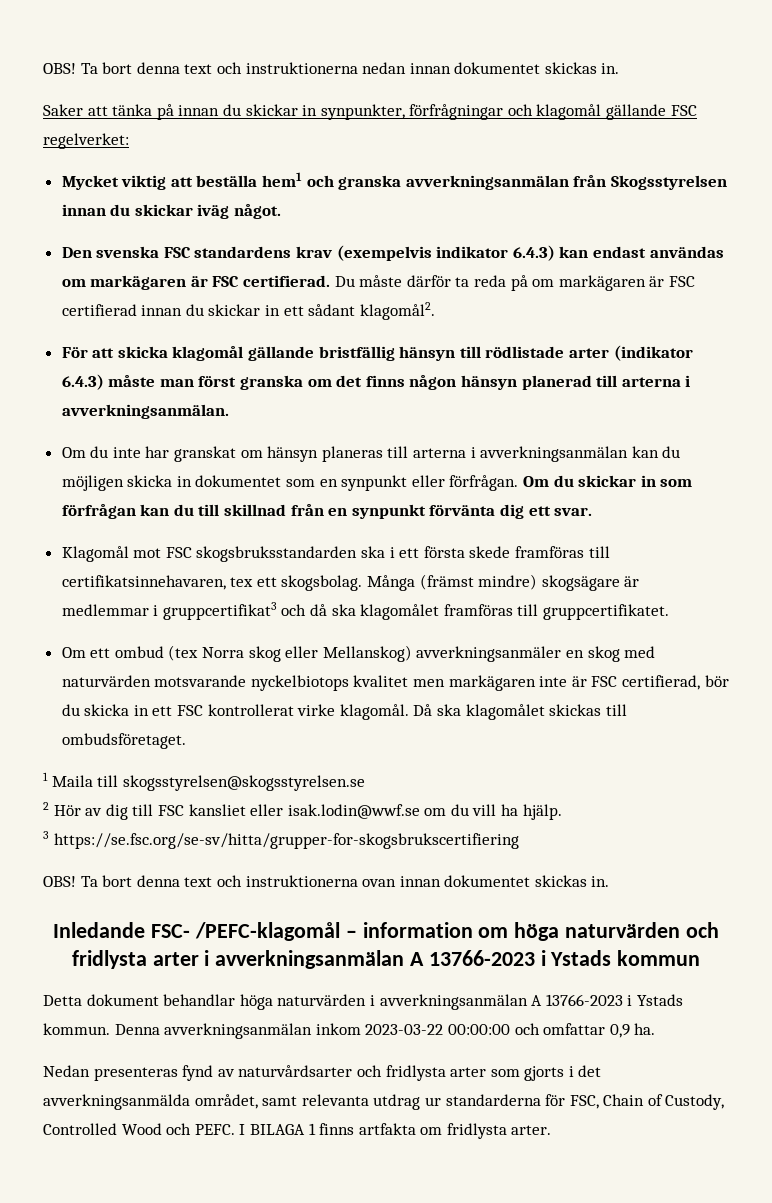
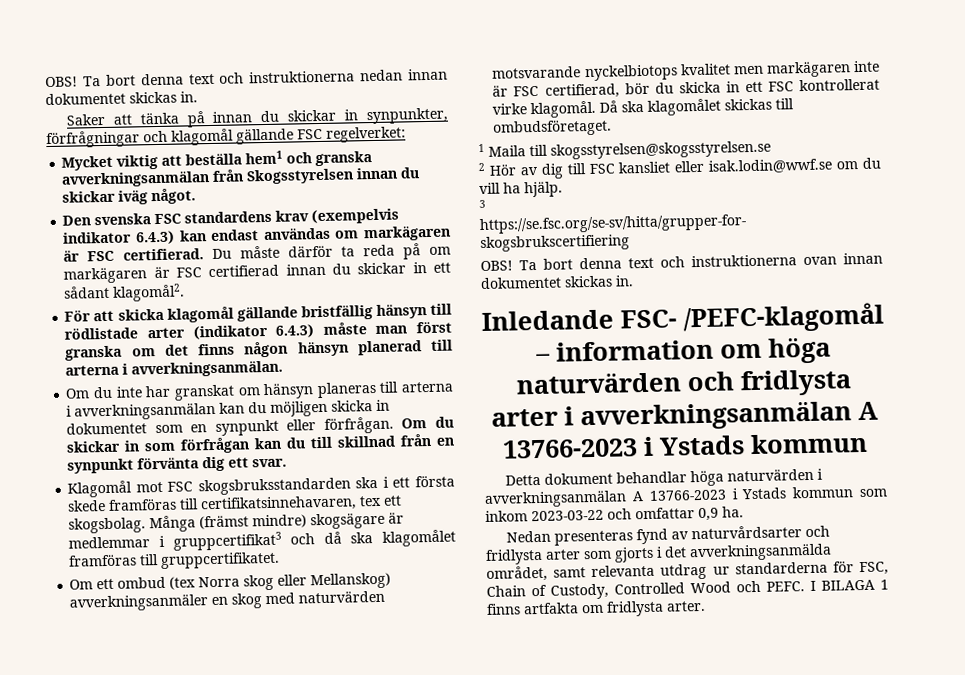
- Detta dokument behandlar höga naturvärden i avverkningsanmälan A 13766-2023 i Ystads kommun. Denna avverkningsanmälan inkom 2023-03-22 00:00:00 och omfattar 0,9 ha.
+ Detta dokument behandlar höga naturvärden i avverkningsanmälan A 13766-2023 i Ystads kommun som inkom 2023-03-22 och omfattar 0,9 ha.

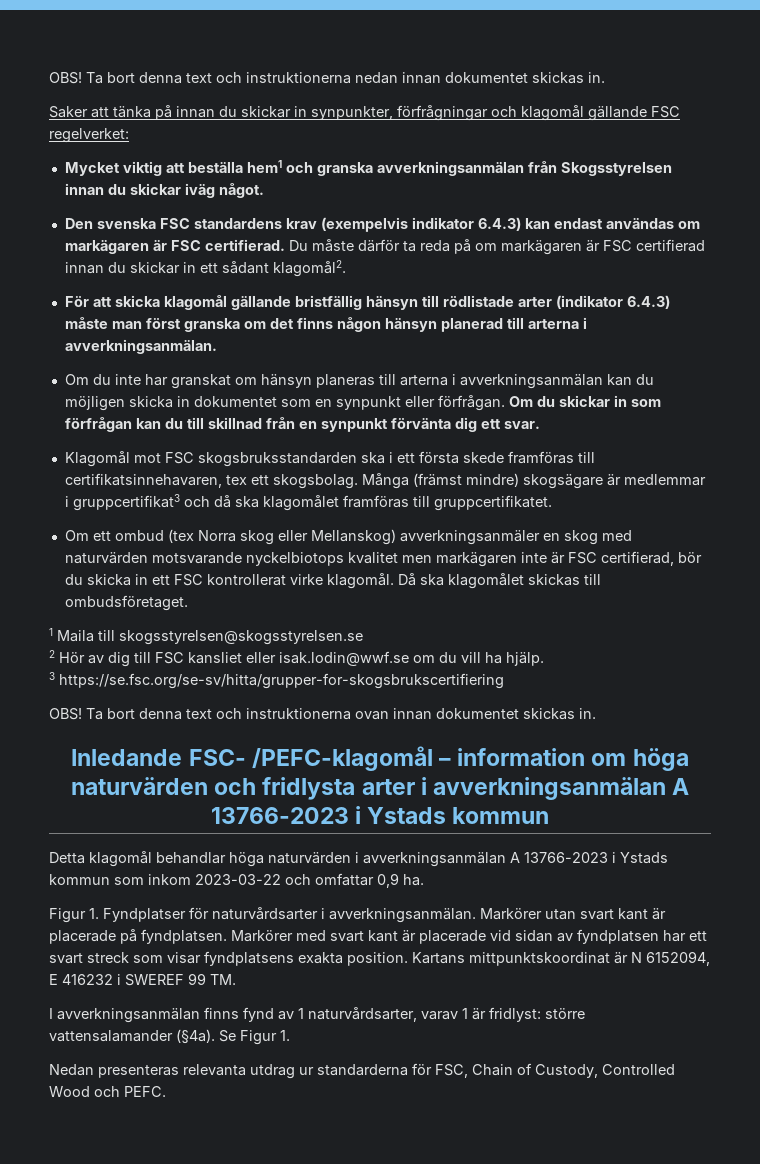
- Detta dokument behandlar höga naturvärden i avverkningsanmälan A 13766-2023 i Ystads kommun som inkom 2023-03-22 och omfattar 0,9 ha.
+ Detta klagomål behandlar höga naturvärden i avverkningsanmälan A 13766-2023 i Ystads kommun som inkom 2023-03-22 och omfattar 0,9 ha.
- Nedan presenteras fynd av naturvårdsarter och fridlysta arter som gjorts i det avverkningsanmälda området, samt relevanta utdrag ur standarderna för FSC, Chain of Custody, Controlled Wood och PEFC. I BILAGA 1 finns artfakta om fridlysta arter.
+ Figur 1. Fyndplatser för naturvårdsarter i avverkningsanmälan. Markörer utan svart kant är placerade på fyndplatsen. Markörer med svart kant är placerade vid sidan av fyndplatsen har ett svart streck som visar fyndplatsens exakta position. Kartans mittpunktskoordinat är N 6152094, E 416232 i SWEREF 99 TM.
+ I avverkningsanmälan finns fynd av 1 naturvårdsarter, varav 1 är fridlyst: större vattensalamander (§4a). Se Figur 1.
+ Nedan presenteras relevanta utdrag ur standarderna för FSC, Chain of Custody, Controlled Wood och PEFC.

